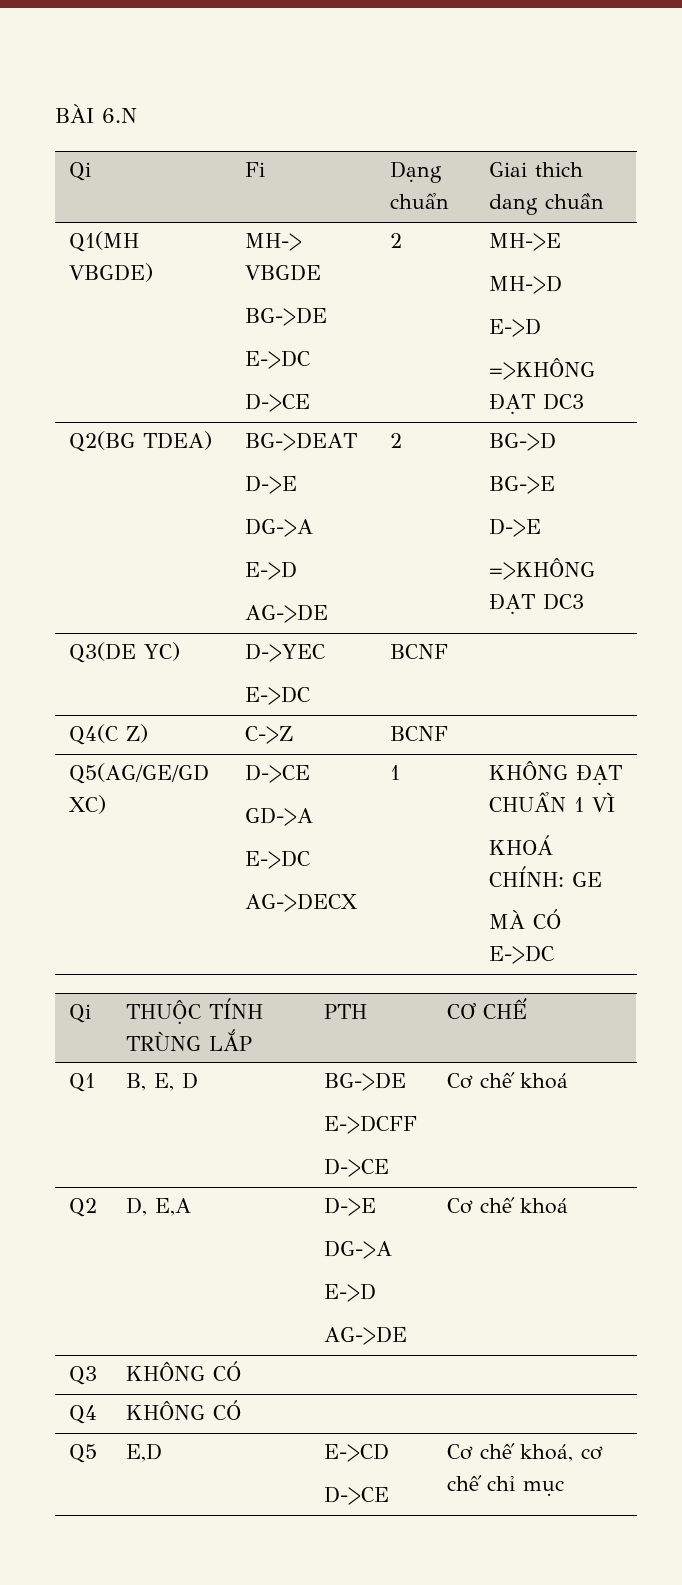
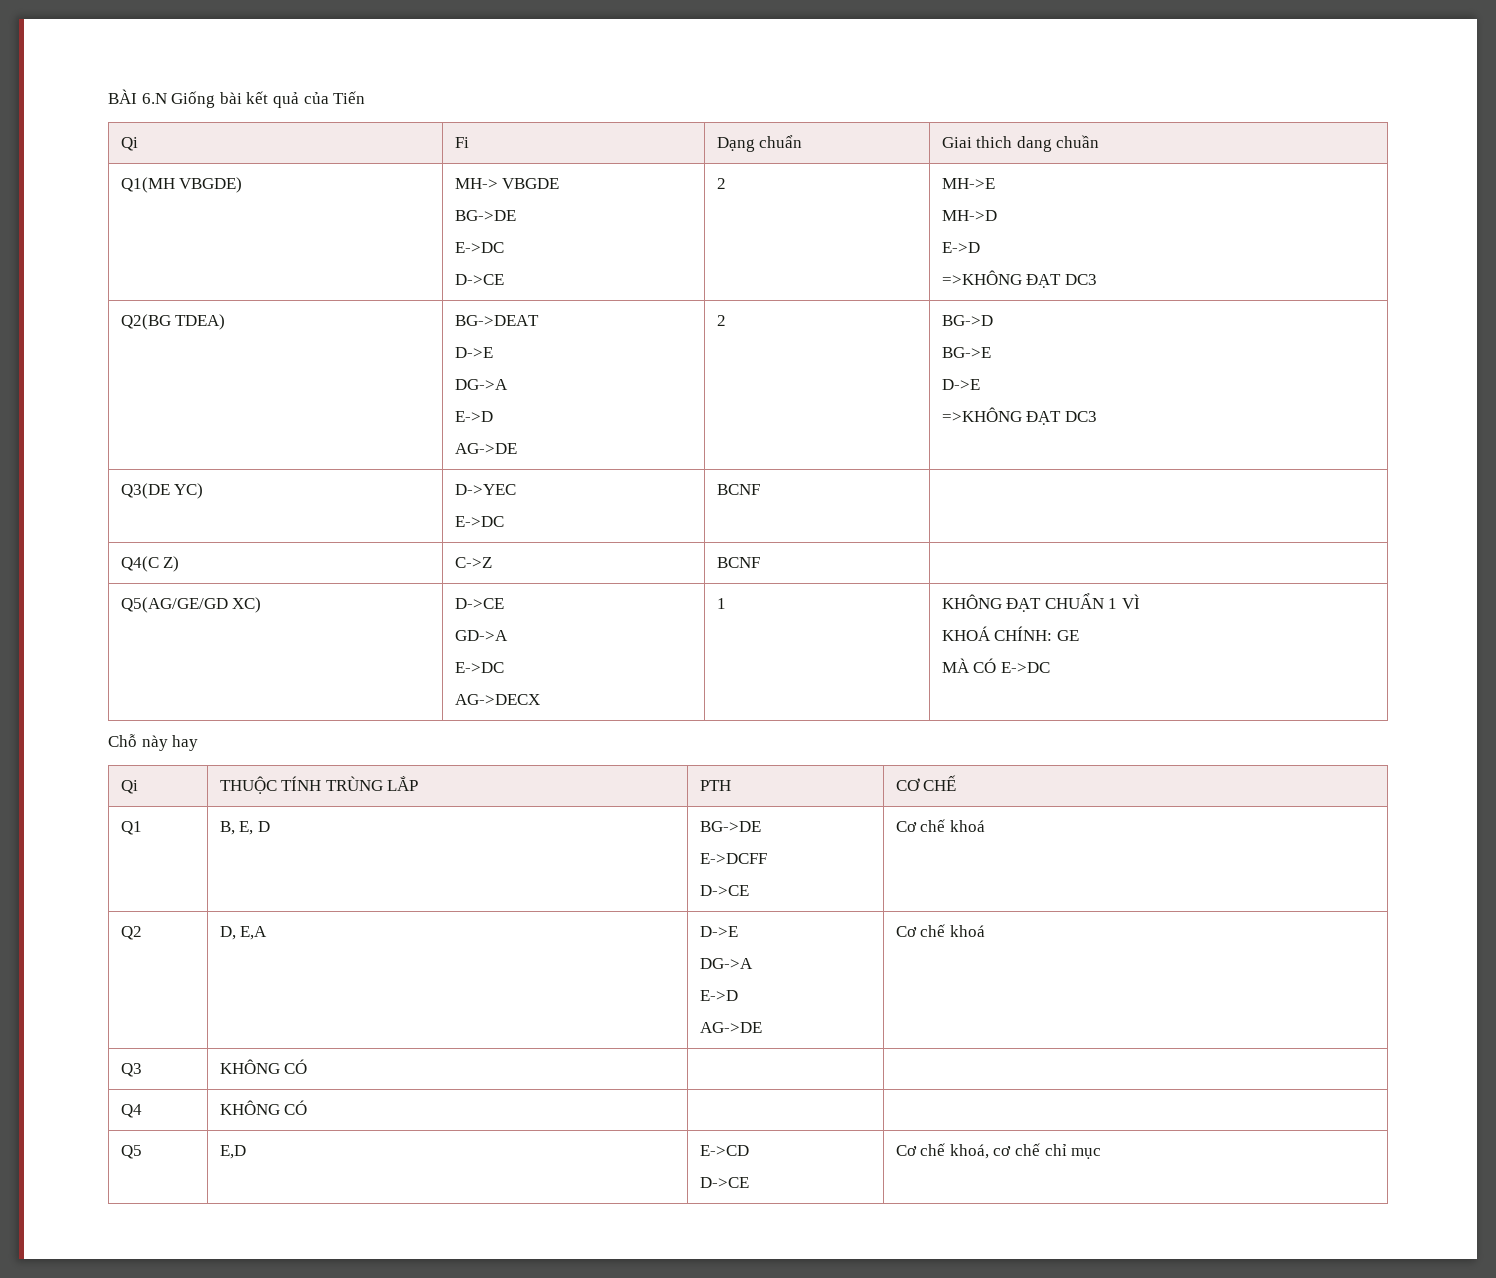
- BÀI 6.N
+ BÀI 6.N Giống bài kết quả của Tiến
+ Chỗ này hay

